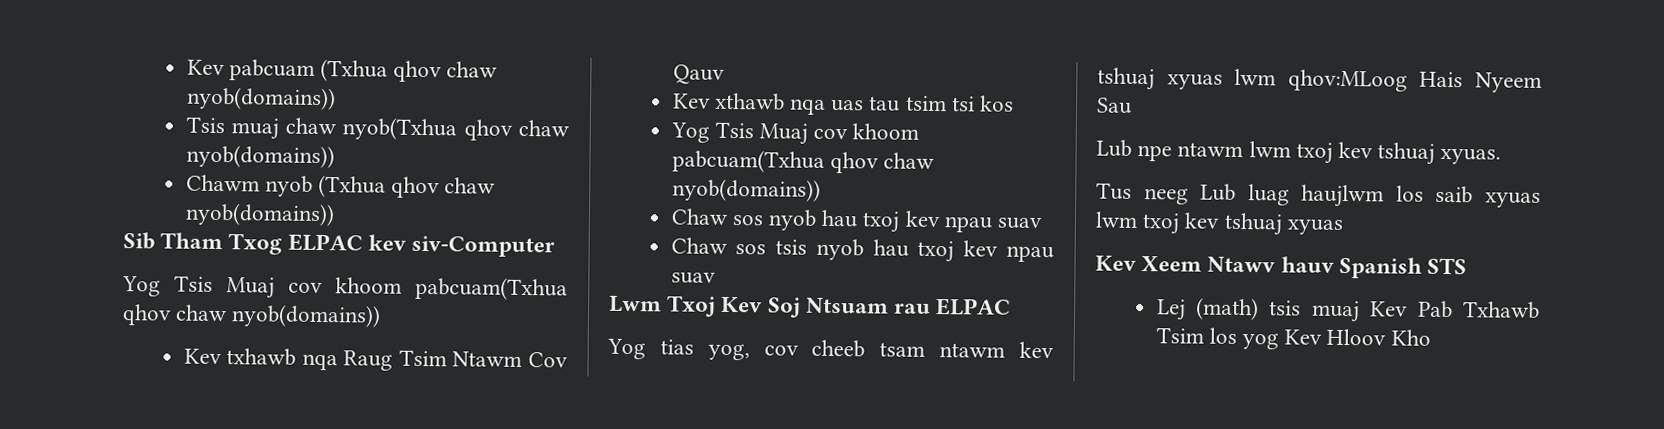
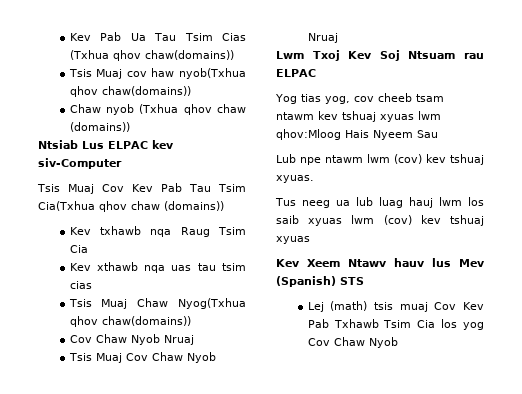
- Kev pabcuam (Txhua qhov chaw nyob(domains))
- Tsis muaj chaw nyob(Txhua qhov chaw nyob(domains))
- Chawm nyob (Txhua qhov chaw nyob(domains))
- Sib Tham Txog ELPAC kev siv-Computer
- Yog Tsis Muaj cov khoom pabcuam(Txhua qhov chaw nyob(domains))
+ Kev Pab Ua Tau Tsim Cias (Txhua qhov chaw(domains))
+ Tsis Muaj cov haw nyob(Txhua qhov chaw(domains))
+ Chaw nyob (Txhua qhov chaw (domains))
+ Ntsiab Lus ELPAC kev siv-Computer
+ Tsis Muaj Cov Kev Pab Tau Tsim Cia(Txhua qhov chaw (domains))
- Kev txhawb nqa Raug Tsim Ntawm Cov Qauv
+ Kev txhawb nqa Raug Tsim Cia
- Kev xthawb nqa uas tau tsim tsi kos
- Yog Tsis Muaj cov khoom pabcuam(Txhua qhov chaw nyob(domains))
- Chaw sos nyob hau txoj kev npau suav
- Chaw sos tsis nyob hau txoj kev npau suav
+ Kev xthawb nqa uas tau tsim cias
+ Tsis Muaj Chaw Nyog(Txhua qhov chaw(domains))
+ Cov Chaw Nyob Nruaj
+ Tsis Muaj Cov Chaw Nyob Nruaj
- Yog tias yog, cov cheeb tsam ntawm kev tshuaj xyuas lwm qhov:MLoog Hais Nyeem Sau
+ Yog tias yog, cov cheeb tsam ntawm kev tshuaj xyuas lwm qhov:Mloog Hais Nyeem Sau
- Lub npe ntawm lwm txoj kev tshuaj xyuas.
+ Lub npe ntawm lwm (cov) kev tshuaj xyuas.
- Tus neeg Lub luag haujlwm los saib xyuas lwm txoj kev tshuaj xyuas
+ Tus neeg ua lub luag hauj lwm los saib xyuas lwm (cov) kev tshuaj xyuas
- Kev Xeem Ntawv hauv Spanish STS
+ Kev Xeem Ntawv hauv lus Mev (Spanish) STS
- Lej (math) tsis muaj Kev Pab Txhawb Tsim los yog Kev Hloov Kho
+ Lej (math) tsis muaj Cov Kev Pab Txhawb Tsim Cia los yog Cov Chaw Nyob

